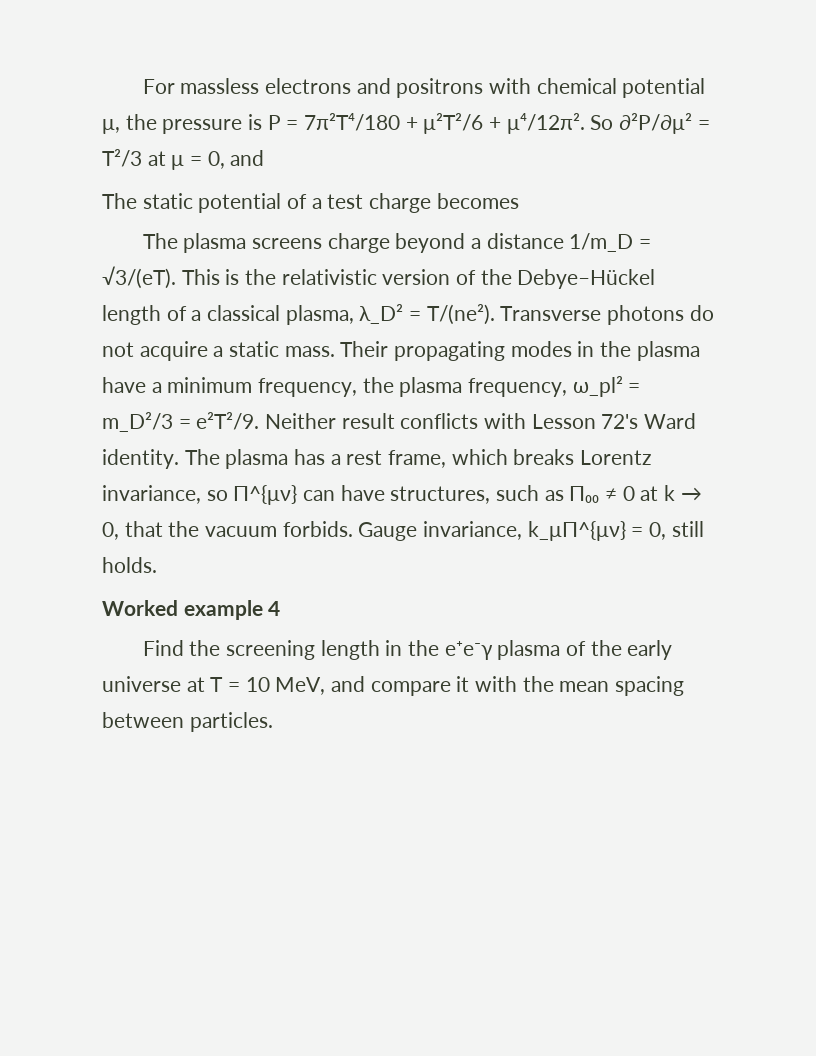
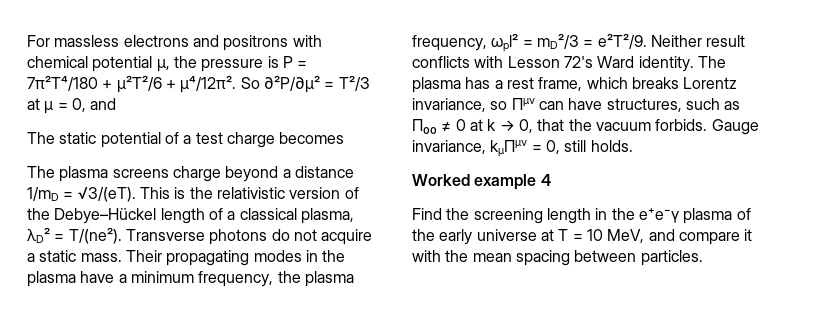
- The plasma screens charge beyond a distance 1/m_D = √3/(eT).
+ The plasma screens charge beyond a distance 1/mD = √3/(eT).
- This is the relativistic version of the Debye–Hückel length of a classical plasma, λ_D² = T/(ne²).
+ This is the relativistic version of the Debye–Hückel length of a classical plasma, λD² = T/(ne²).
- Their propagating modes in the plasma have a minimum frequency, the plasma frequency, ω_pl² = m_D²/3 = e²T²/9.
+ Their propagating modes in the plasma have a minimum frequency, the plasma frequency, ωpl² = mD²/3 = e²T²/9.
- The plasma has a rest frame, which breaks Lorentz invariance, so Π^{μν} can have structures, such as Π₀₀ ≠ 0 at k → 0, that the vacuum forbids.
+ The plasma has a rest frame, which breaks Lorentz invariance, so Πμν can have structures, such as Π₀₀ ≠ 0 at k → 0, that the vacuum forbids.
- Gauge invariance, k_μΠ^{μν} = 0, still holds.
+ Gauge invariance, kμΠμν = 0, still holds.

